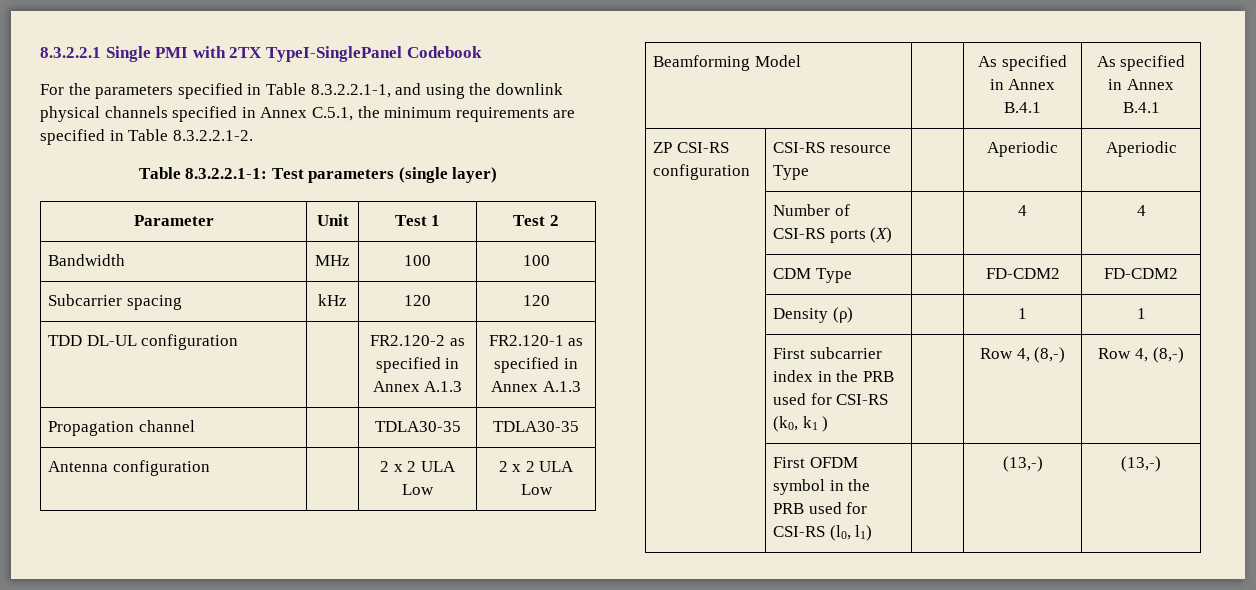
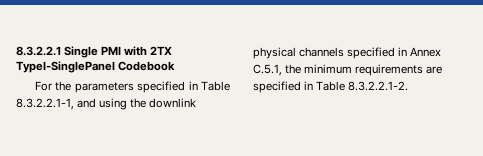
- Table 8.3.2.2.1-1: Test parameters (single layer)
- Parameter | Unit | Test 1 | Test 2
- Bandwidth | MHz | 100 | 100
- Subcarrier spacing | kHz | 120 | 120
- TDD DL-UL configuration | | FR2.120-2 as specified in Annex A.1.3 | FR2.120-1 as specified in Annex A.1.3
- Propagation channel | | TDLA30-35 | TDLA30-35
- Antenna configuration | | 2 x 2 ULA Low | 2 x 2 ULA Low
- Beamforming Model | | As specified in Annex B.4.1 | As specified in Annex B.4.1
- ZP CSI-RS configuration | CSI-RS resource Type | | Aperiodic | Aperiodic
- | Number of CSI-RS ports (X) | | 4 | 4
- | CDM Type | | FD-CDM2 | FD-CDM2
- | Density (ρ) | | 1 | 1
- | First subcarrier index in the PRB used for CSI-RS (k0, k1 ) | | Row 4, (8,-) | Row 4, (8,-)
- | First OFDM symbol in the PRB used for CSI-RS (l0, l1) | | (13,-) | (13,-)

